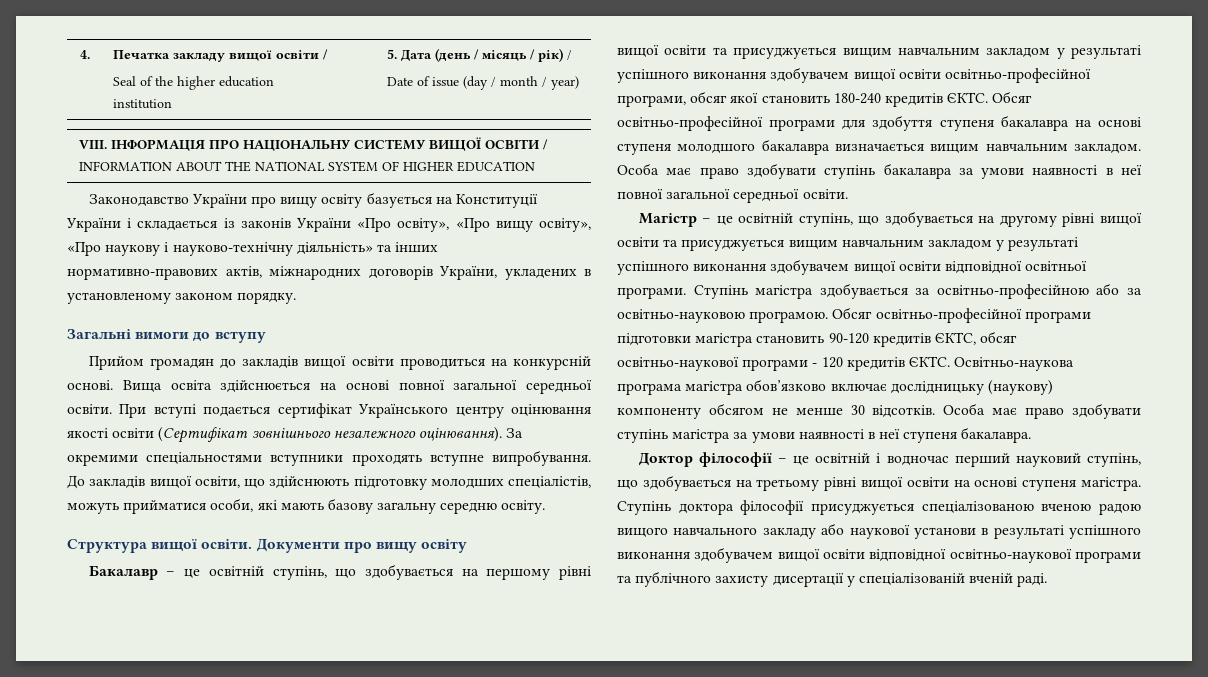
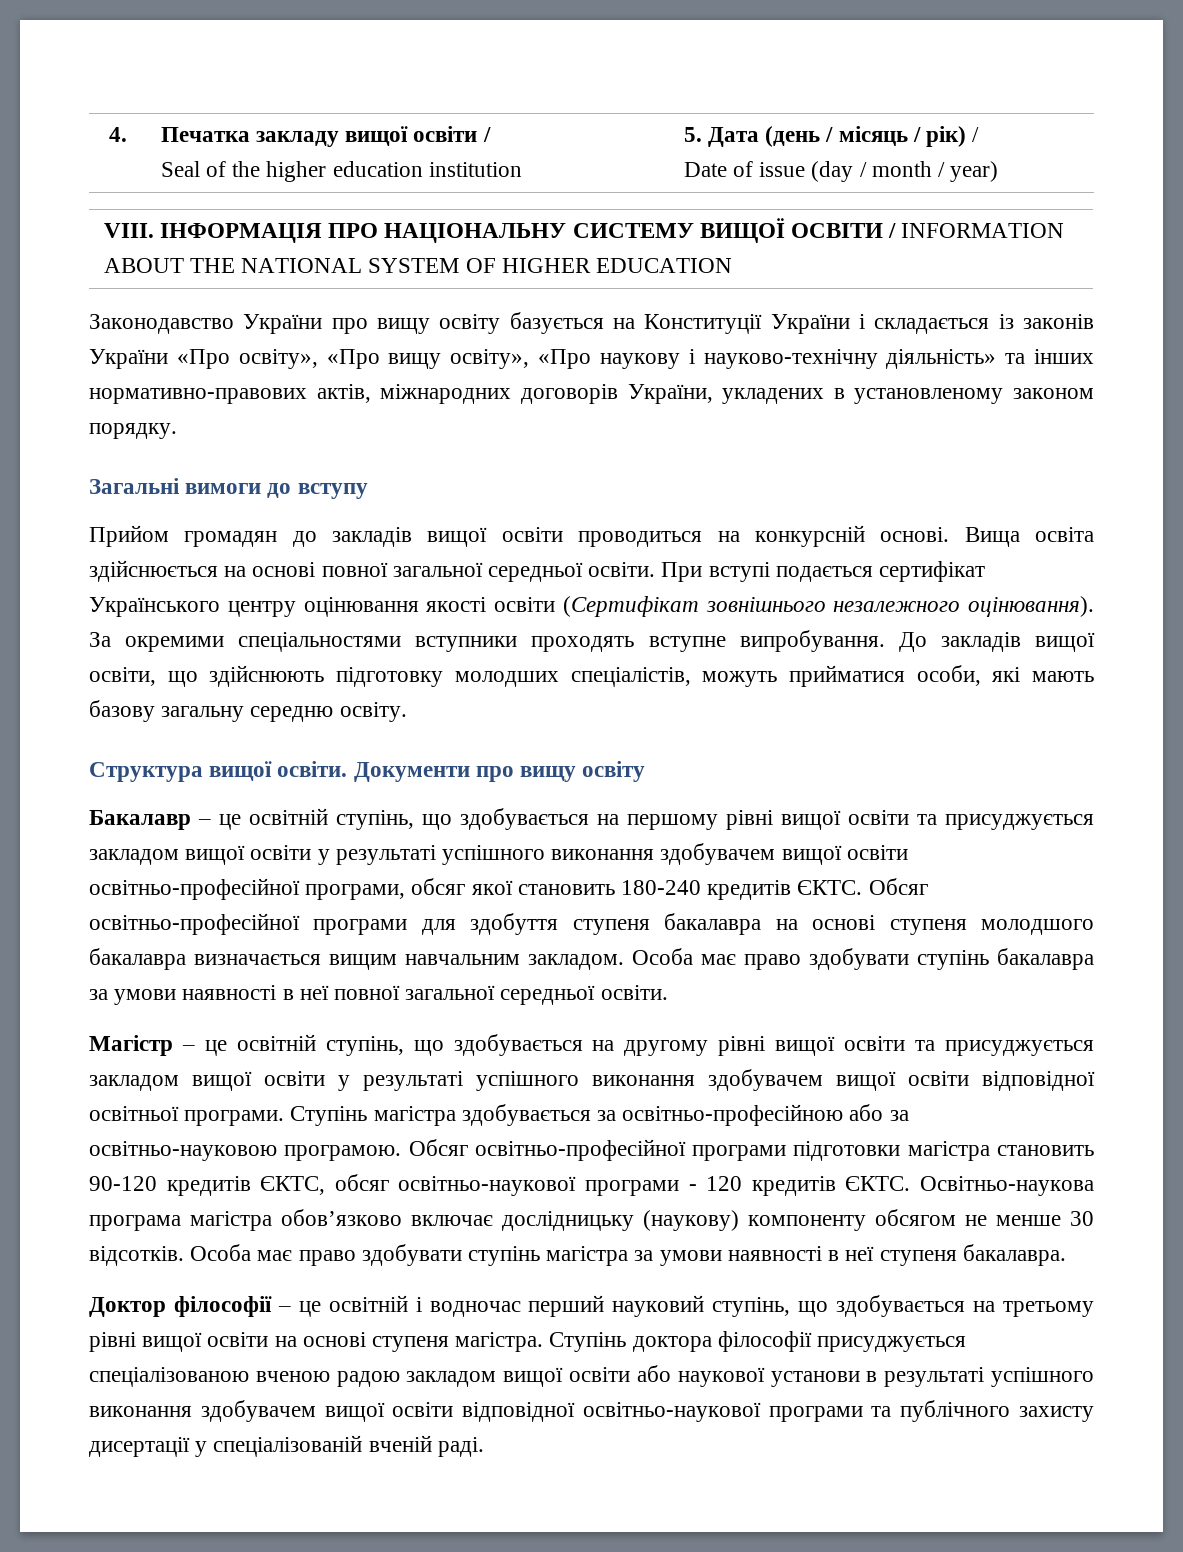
- Бакалавр – це освітній ступінь, що здобувається на першому рівні вищої освіти та присуджується вищим навчальним закладом у результаті успішного виконання здобувачем вищої освіти освітньо-професійної програми, обсяг якої становить 180-240 кредитів ЄКТС.
+ Бакалавр – це освітній ступінь, що здобувається на першому рівні вищої освіти та присуджується закладом вищої освіти у результаті успішного виконання здобувачем вищої освіти освітньо-професійної програми, обсяг якої становить 180-240 кредитів ЄКТС.
- Магістр – це освітній ступінь, що здобувається на другому рівні вищої освіти та присуджується вищим навчальним закладом у результаті успішного виконання здобувачем вищої освіти відповідної освітньої програми.
+ Магістр – це освітній ступінь, що здобувається на другому рівні вищої освіти та присуджується закладом вищої освіти у результаті успішного виконання здобувачем вищої освіти відповідної освітньої програми.
- Ступінь доктора філософії присуджується спеціалізованою вченою радою вищого навчального закладу або наукової установи в результаті успішного виконання здобувачем вищої освіти відповідної освітньо-наукової програми та публічного захисту дисертації у спеціалізованій вченій раді.
+ Ступінь доктора філософії присуджується спеціалізованою вченою радою закладом вищої освіти або наукової установи в результаті успішного виконання здобувачем вищої освіти відповідної освітньо-наукової програми та публічного захисту дисертації у спеціалізованій вченій раді.

